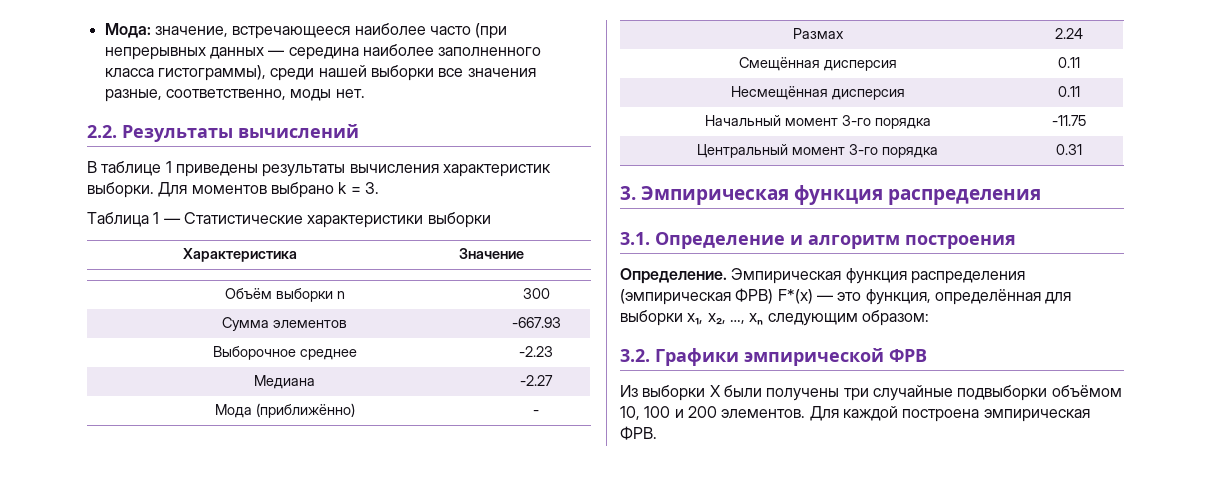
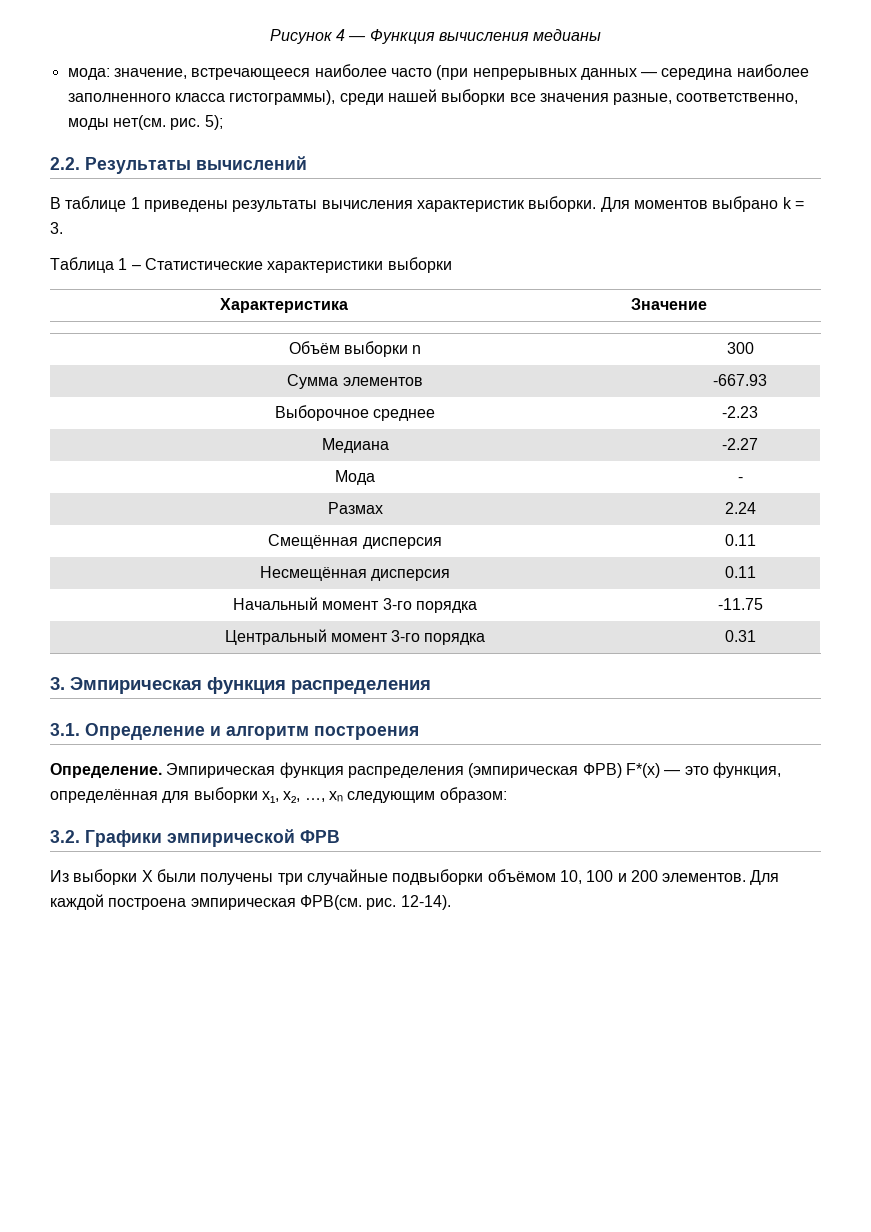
- Мода: значение, встречающееся наиболее часто (при непрерывных данных — середина наиболее заполненного класса гистограммы), среди нашей выборки все значения разные, соответственно, моды нет.
+ Рисунок 4 — Функция вычисления медианы
+ мода: значение, встречающееся наиболее часто (при непрерывных данных — середина наиболее заполненного класса гистограммы), среди нашей выборки все значения разные, соответственно, моды нет(см. рис. 5);
- Таблица 1 — Статистические характеристики выборки
+ Таблица 1 – Статистические характеристики выборки
- Мода (приближённо) | -
+ Мода | -
- Для каждой построена эмпирическая ФРВ.
+ Для каждой построена эмпирическая ФРВ(см. рис. 12-14).

